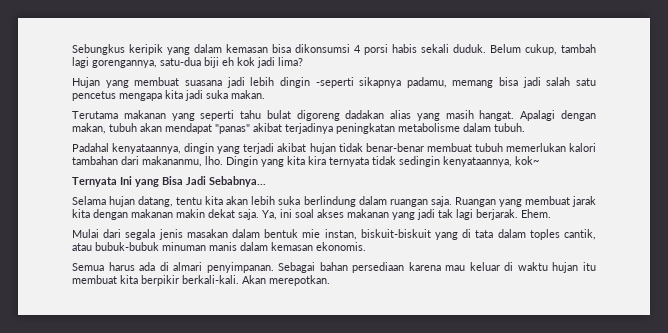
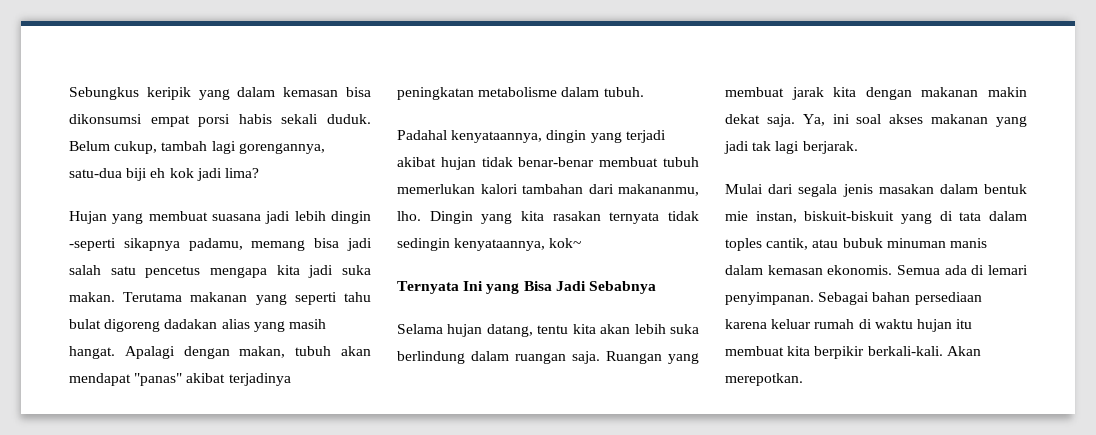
- Sebungkus keripik yang dalam kemasan bisa dikonsumsi 4 porsi habis sekali duduk.
+ Sebungkus keripik yang dalam kemasan bisa dikonsumsi empat porsi habis sekali duduk.
- Hujan yang membuat suasana jadi lebih dingin -seperti sikapnya padamu, memang bisa jadi salah satu pencetus mengapa kita jadi suka makan.
- Terutama makanan yang seperti tahu bulat digoreng dadakan alias yang masih hangat.
+ Hujan yang membuat suasana jadi lebih dingin -seperti sikapnya padamu, memang bisa jadi salah satu pencetus mengapa kita jadi suka makan. Terutama makanan yang seperti tahu bulat digoreng dadakan alias yang masih hangat.
- Dingin yang kita kira ternyata tidak sedingin kenyataannya, kok~
+ Dingin yang kita rasakan ternyata tidak sedingin kenyataannya, kok~
- Ternyata Ini yang Bisa Jadi Sebabnya...
+ Ternyata Ini yang Bisa Jadi Sebabnya
- Ehem.
- Mulai dari segala jenis masakan dalam bentuk mie instan, biskuit-biskuit yang di tata dalam toples cantik, atau bubuk-bubuk minuman manis dalam kemasan ekonomis.
- Semua harus ada di almari penyimpanan.
+ Mulai dari segala jenis masakan dalam bentuk mie instan, biskuit-biskuit yang di tata dalam toples cantik, atau bubuk minuman manis dalam kemasan ekonomis. Semua ada di lemari penyimpanan.
- Sebagai bahan persediaan karena mau keluar di waktu hujan itu membuat kita berpikir berkali-kali.
+ Sebagai bahan persediaan karena keluar rumah di waktu hujan itu membuat kita berpikir berkali-kali.

